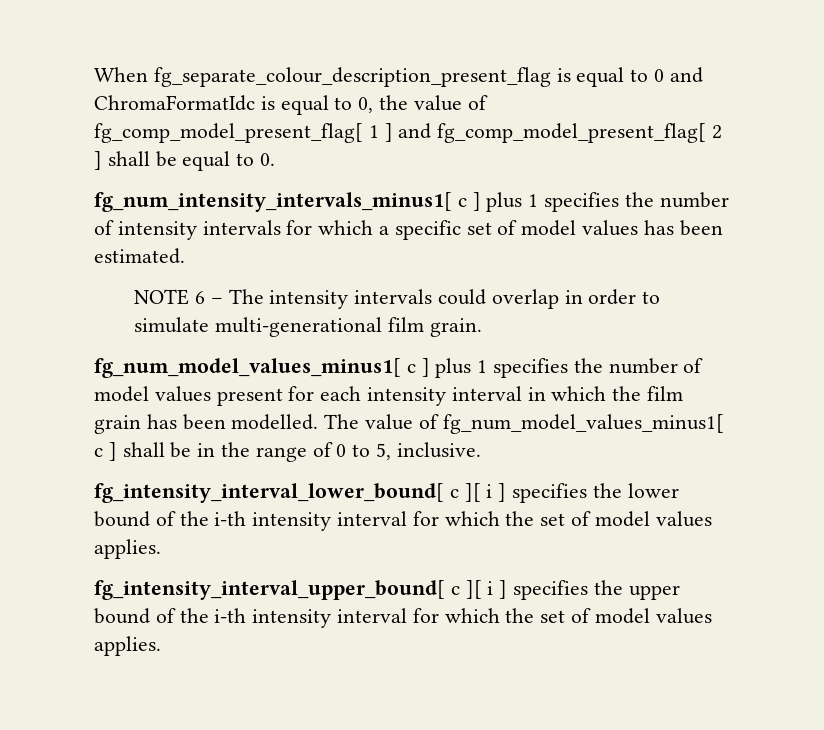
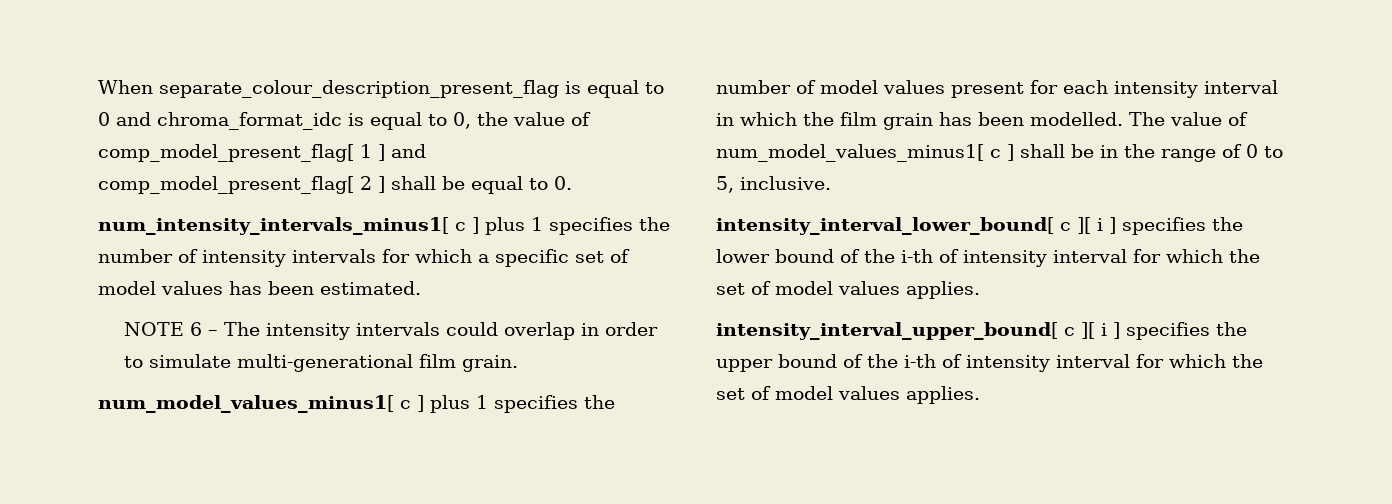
- When fg_separate_colour_description_present_flag is equal to 0 and ChromaFormatIdc is equal to 0, the value of fg_comp_model_present_flag[ 1 ] and fg_comp_model_present_flag[ 2 ] shall be equal to 0.
+ When separate_colour_description_present_flag is equal to 0 and chroma_format_idc is equal to 0, the value of comp_model_present_flag[ 1 ] and comp_model_present_flag[ 2 ] shall be equal to 0.
- fg_num_intensity_intervals_minus1[ c ] plus 1 specifies the number of intensity intervals for which a specific set of model values has been estimated.
+ num_intensity_intervals_minus1[ c ] plus 1 specifies the number of intensity intervals for which a specific set of model values has been estimated.
- fg_num_model_values_minus1[ c ] plus 1 specifies the number of model values present for each intensity interval in which the film grain has been modelled.
+ num_model_values_minus1[ c ] plus 1 specifies the number of model values present for each intensity interval in which the film grain has been modelled.
- The value of fg_num_model_values_minus1[ c ] shall be in the range of 0 to 5, inclusive.
+ The value of num_model_values_minus1[ c ] shall be in the range of 0 to 5, inclusive.
- fg_intensity_interval_lower_bound[ c ][ i ] specifies the lower bound of the i-th intensity interval for which the set of model values applies.
+ intensity_interval_lower_bound[ c ][ i ] specifies the lower bound of the i-th of intensity interval for which the set of model values applies.
- fg_intensity_interval_upper_bound[ c ][ i ] specifies the upper bound of the i-th intensity interval for which the set of model values applies.
+ intensity_interval_upper_bound[ c ][ i ] specifies the upper bound of the i-th of intensity interval for which the set of model values applies.

